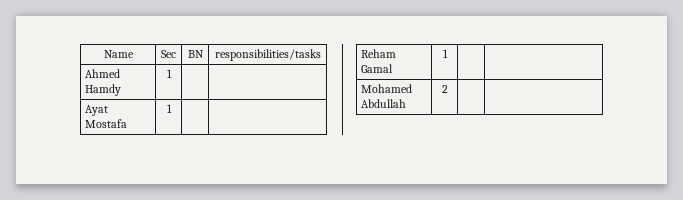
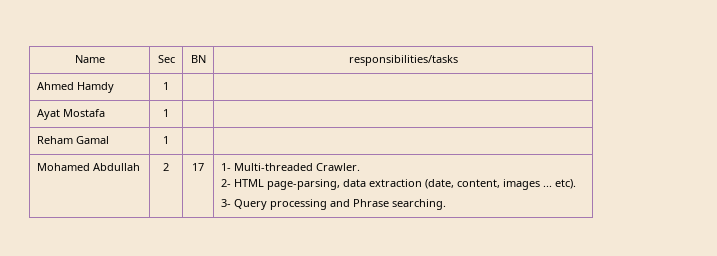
- Mohamed Abdullah | 2 | |
+ Mohamed Abdullah | 2 | 17 | 1- Multi-threaded Crawler.
+ 2- HTML page-parsing, data extraction (date, content, images ... etc).
+ 3- Query processing and Phrase searching.

